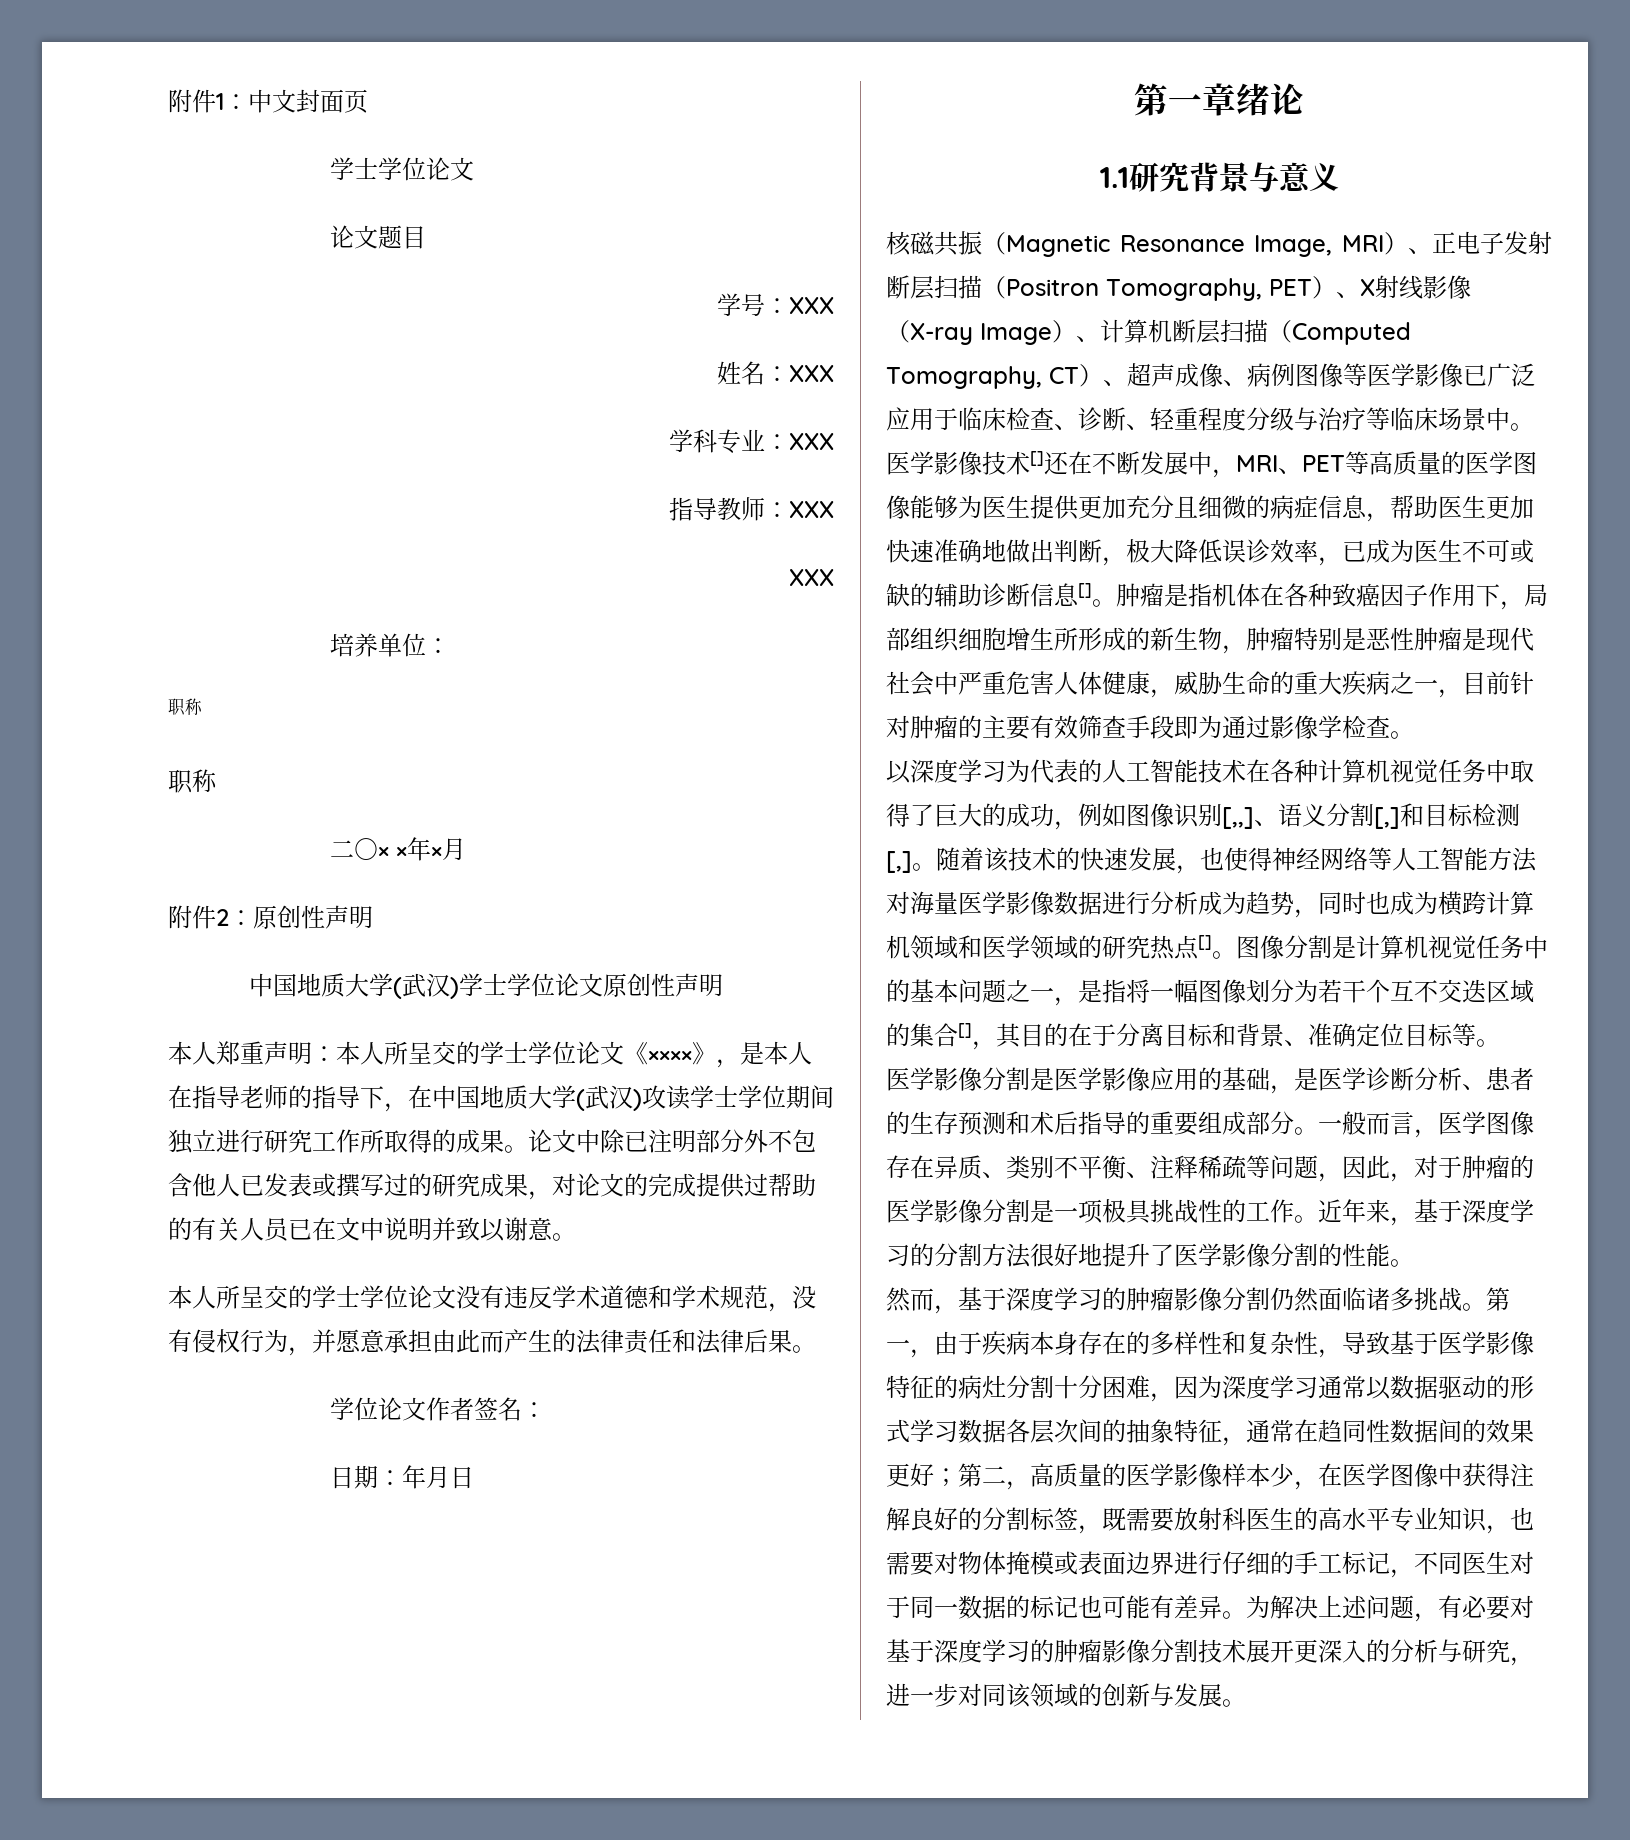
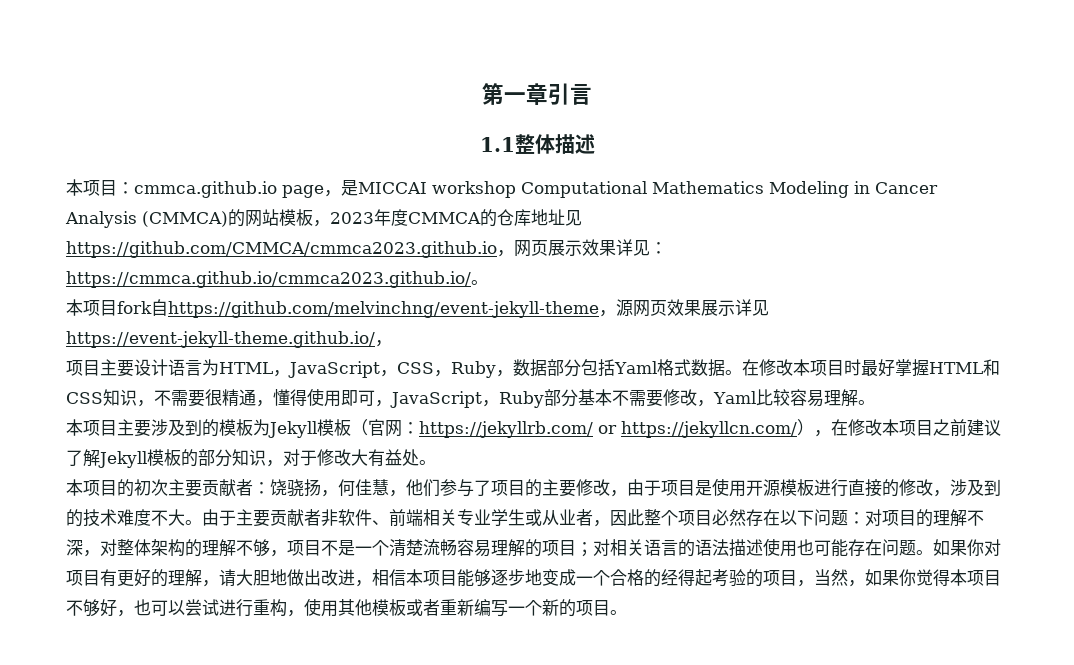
- 附件1：中文封面页
- 学士学位论文
- 论文题目
- 学号：XXX
- 姓名：XXX
- 学科专业：XXX
- 指导教师：XXX
- XXX
- 培养单位：
- 职称
- 职称
- 二○× ×年×月
- 附件2：原创性声明
- 中国地质大学(武汉)学士学位论文原创性声明
- 本人郑重声明：本人所呈交的学士学位论文《××××》，是本人在指导老师的指导下，在中国地质大学(武汉)攻读学士学位期间独立进行研究工作所取得的成果。论文中除已注明部分外不包含他人已发表或撰写过的研究成果，对论文的完成提供过帮助的有关人员已在文中说明并致以谢意。
- 本人所呈交的学士学位论文没有违反学术道德和学术规范，没有侵权行为，并愿意承担由此而产生的法律责任和法律后果。
- 学位论文作者签名：
- 日期：年月日
- 第一章绪论
- 1.1研究背景与意义
- 核磁共振（Magnetic Resonance Image, MRI）、正电子发射断层扫描（Positron Tomography, PET）、X射线影像（X-ray Image）、计算机断层扫描（Computed Tomography, CT）、超声成像、病例图像等医学影像已广泛应用于临床检查、诊断、轻重程度分级与治疗等临床场景中。医学影像技术[]还在不断发展中，MRI、PET等高质量的医学图像能够为医生提供更加充分且细微的病症信息，帮助医生更加快速准确地做出判断，极大降低误诊效率，已成为医生不可或缺的辅助诊断信息[]。肿瘤是指机体在各种致癌因子作用下，局部组织细胞增生所形成的新生物，肿瘤特别是恶性肿瘤是现代社会中严重危害人体健康，威胁生命的重大疾病之一，目前针对肿瘤的主要有效筛查手段即为通过影像学检查。
- 以深度学习为代表的人工智能技术在各种计算机视觉任务中取得了巨大的成功，例如图像识别[,,]、语义分割[,]和目标检测[,]。随着该技术的快速发展，也使得神经网络等人工智能方法对海量医学影像数据进行分析成为趋势，同时也成为横跨计算机领域和医学领域的研究热点[]。图像分割是计算机视觉任务中的基本问题之一，是指将一幅图像划分为若干个互不交迭区域的集合[]，其目的在于分离目标和背景、准确定位目标等。
- 医学影像分割是医学影像应用的基础，是医学诊断分析、患者的生存预测和术后指导的重要组成部分。一般而言，医学图像存在异质、类别不平衡、注释稀疏等问题，因此，对于肿瘤的医学影像分割是一项极具挑战性的工作。近年来，基于深度学习的分割方法很好地提升了医学影像分割的性能。
- 然而，基于深度学习的肿瘤影像分割仍然面临诸多挑战。第一，由于疾病本身存在的多样性和复杂性，导致基于医学影像特征的病灶分割十分困难，因为深度学习通常以数据驱动的形式学习数据各层次间的抽象特征，通常在趋同性数据间的效果更好；第二，高质量的医学影像样本少，在医学图像中获得注解良好的分割标签，既需要放射科医生的高水平专业知识，也需要对物体掩模或表面边界进行仔细的手工标记，不同医生对于同一数据的标记也可能有差异。为解决上述问题，有必要对基于深度学习的肿瘤影像分割技术展开更深入的分析与研究，进一步对同该领域的创新与发展。
+ 第一章引言
+ 1.1整体描述
+ 本项目：cmmca.github.io page，是MICCAI workshop Computational Mathematics Modeling in Cancer Analysis (CMMCA)的网站模板，2023年度CMMCA的仓库地址见https://github.com/CMMCA/cmmca2023.github.io，网页展示效果详见：https://cmmca.github.io/cmmca2023.github.io/。
+ 本项目fork自https://github.com/melvinchng/event-jekyll-theme，源网页效果展示详见https://event-jekyll-theme.github.io/，
+ 项目主要设计语言为HTML，JavaScript，CSS，Ruby，数据部分包括Yaml格式数据。在修改本项目时最好掌握HTML和CSS知识，不需要很精通，懂得使用即可，JavaScript，Ruby部分基本不需要修改，Yaml比较容易理解。
+ 本项目主要涉及到的模板为Jekyll模板（官网：https://jekyllrb.com/ or https://jekyllcn.com/），在修改本项目之前建议了解Jekyll模板的部分知识，对于修改大有益处。
+ 本项目的初次主要贡献者：饶骁扬，何佳慧，他们参与了项目的主要修改，由于项目是使用开源模板进行直接的修改，涉及到的技术难度不大。由于主要贡献者非软件、前端相关专业学生或从业者，因此整个项目必然存在以下问题：对项目的理解不深，对整体架构的理解不够，项目不是一个清楚流畅容易理解的项目；对相关语言的语法描述使用也可能存在问题。如果你对项目有更好的理解，请大胆地做出改进，相信本项目能够逐步地变成一个合格的经得起考验的项目，当然，如果你觉得本项目不够好，也可以尝试进行重构，使用其他模板或者重新编写一个新的项目。

